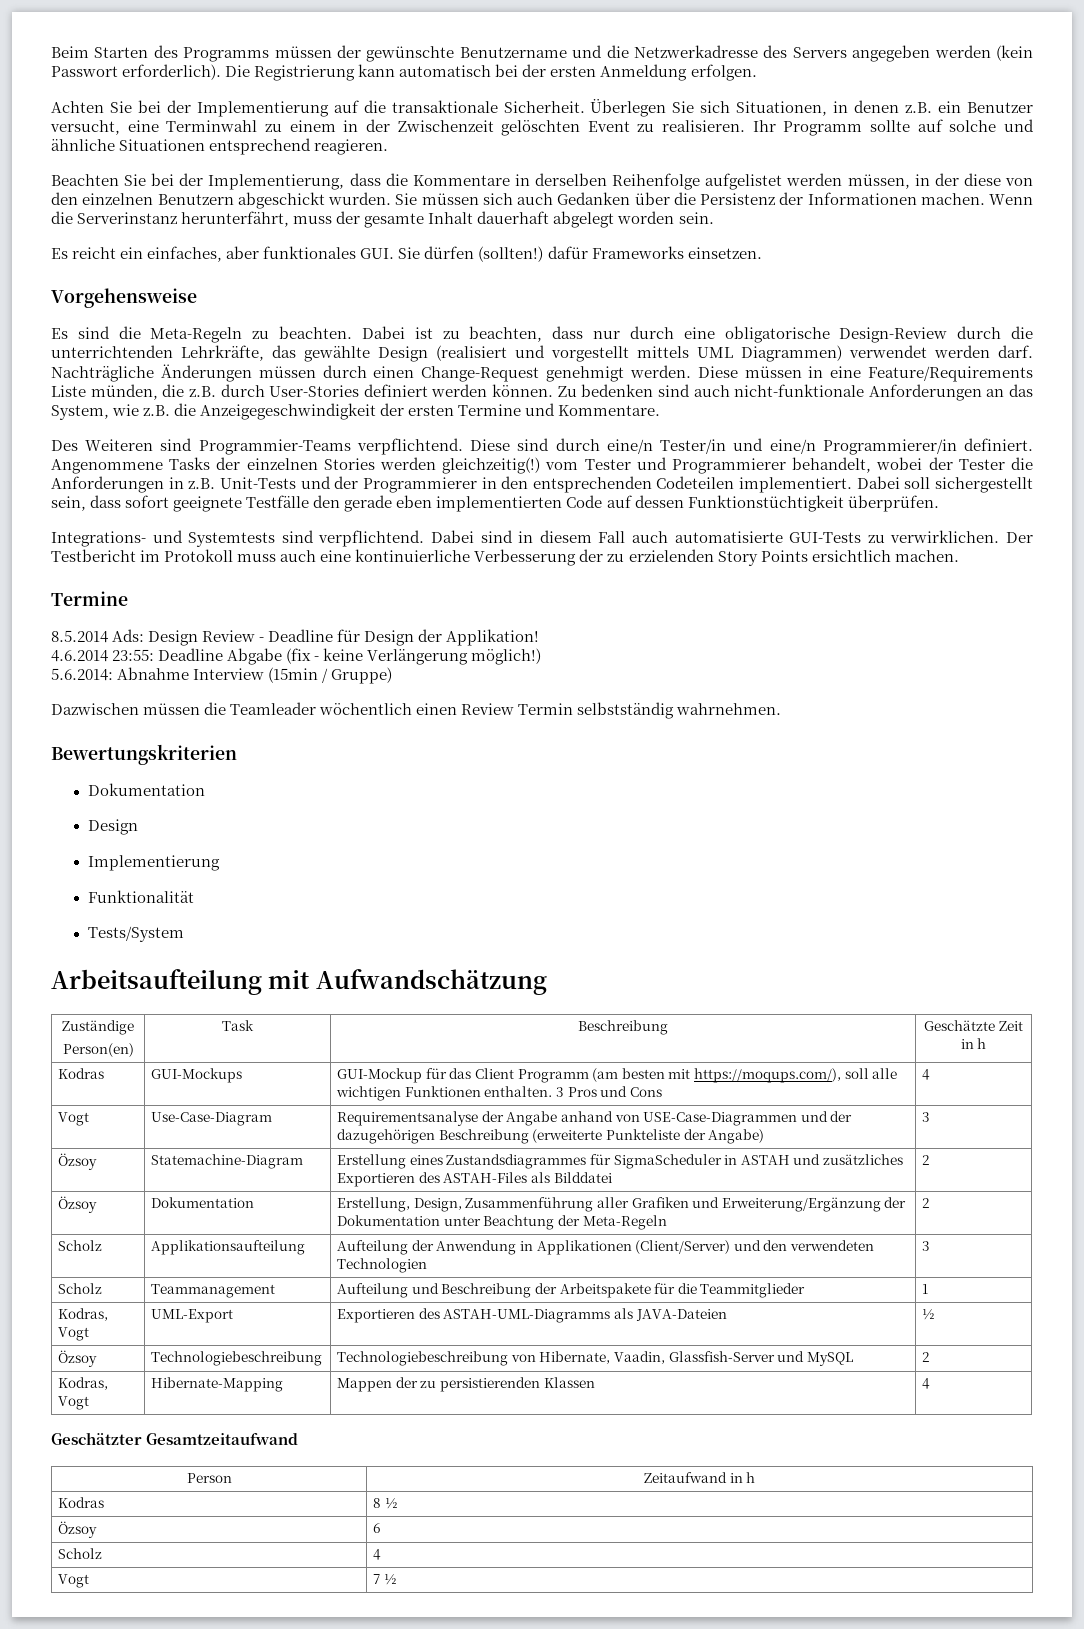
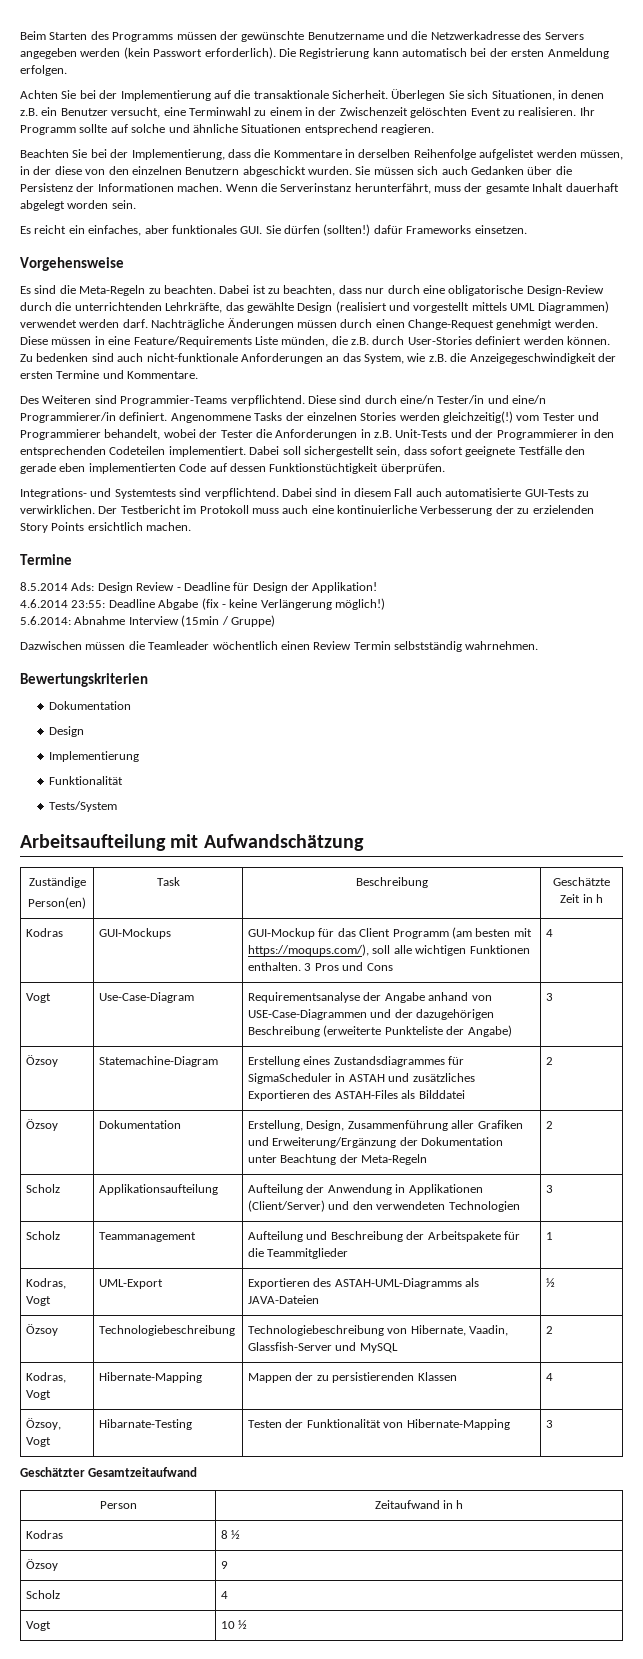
+ Özsoy, Vogt | Hibarnate-Testing | Testen der Funktionalität von Hibernate-Mapping | 3
- Özsoy | 6
+ Özsoy | 9
- Vogt | 7 ½
+ Vogt | 10 ½

